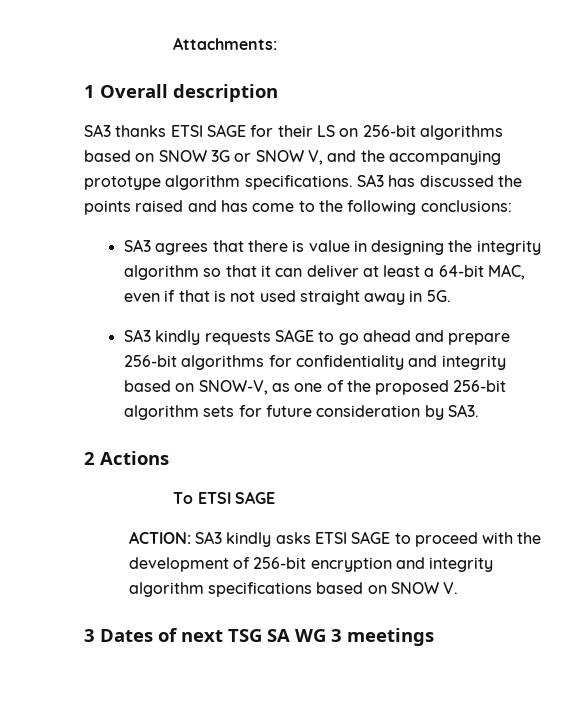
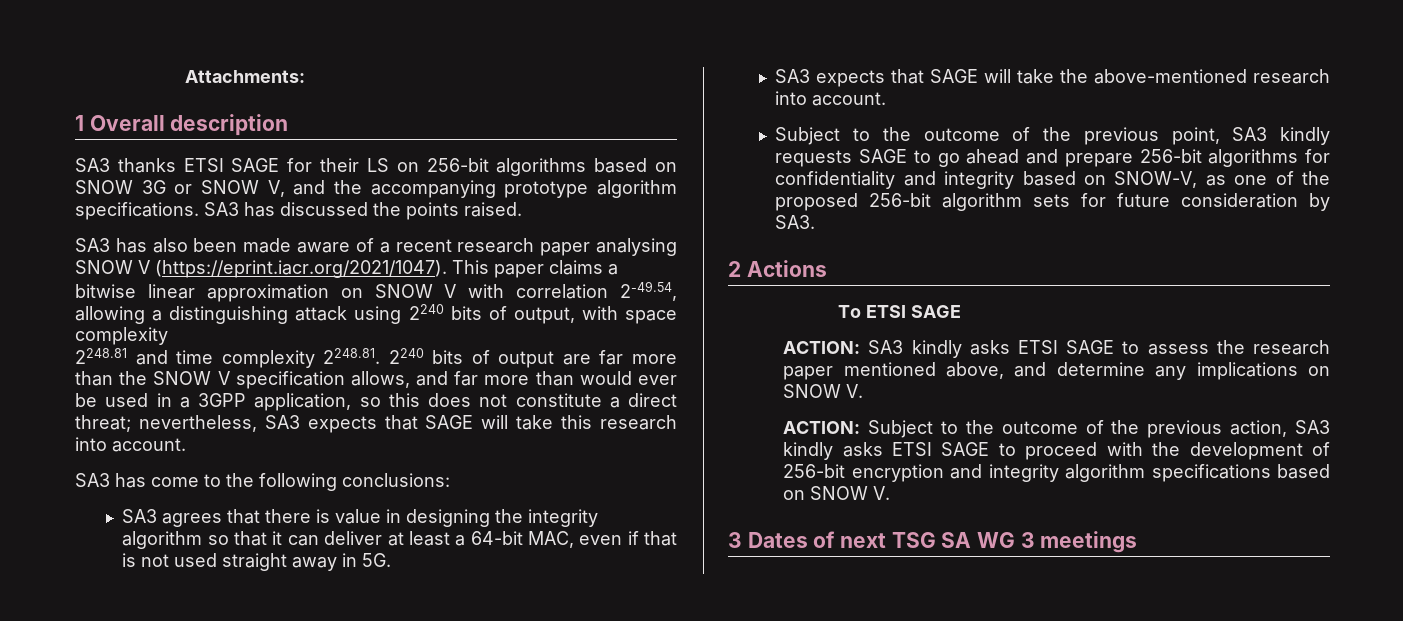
- SA3 has discussed the points raised and has come to the following conclusions:
+ SA3 has discussed the points raised.
+ SA3 has also been made aware of a recent research paper analysing SNOW V (https://eprint.iacr.org/2021/1047). This paper claims a bitwise linear approximation on SNOW V with correlation 2-49.54, allowing a distinguishing attack using 2240 bits of output, with space complexity
+ 2248.81 and time complexity 2248.81. 2240 bits of output are far more than the SNOW V specification allows, and far more than would ever be used in a 3GPP application, so this does not constitute a direct threat; nevertheless, SA3 expects that SAGE will take this research into account.
+ SA3 has come to the following conclusions:
- SA3 kindly requests SAGE to go ahead and prepare 256-bit algorithms for confidentiality and integrity based on SNOW-V, as one of the proposed 256-bit algorithm sets for future consideration by SA3.
+ SA3 expects that SAGE will take the above-mentioned research into account.
+ Subject to the outcome of the previous point, SA3 kindly requests SAGE to go ahead and prepare 256-bit algorithms for confidentiality and integrity based on SNOW-V, as one of the proposed 256-bit algorithm sets for future consideration by SA3.
- ACTION: SA3 kindly asks ETSI SAGE to proceed with the development of 256-bit encryption and integrity algorithm specifications based on SNOW V.
+ ACTION: SA3 kindly asks ETSI SAGE to assess the research paper mentioned above, and determine any implications on SNOW V.
+ ACTION: Subject to the outcome of the previous action, SA3 kindly asks ETSI SAGE to proceed with the development of 256-bit encryption and integrity algorithm specifications based on SNOW V.

